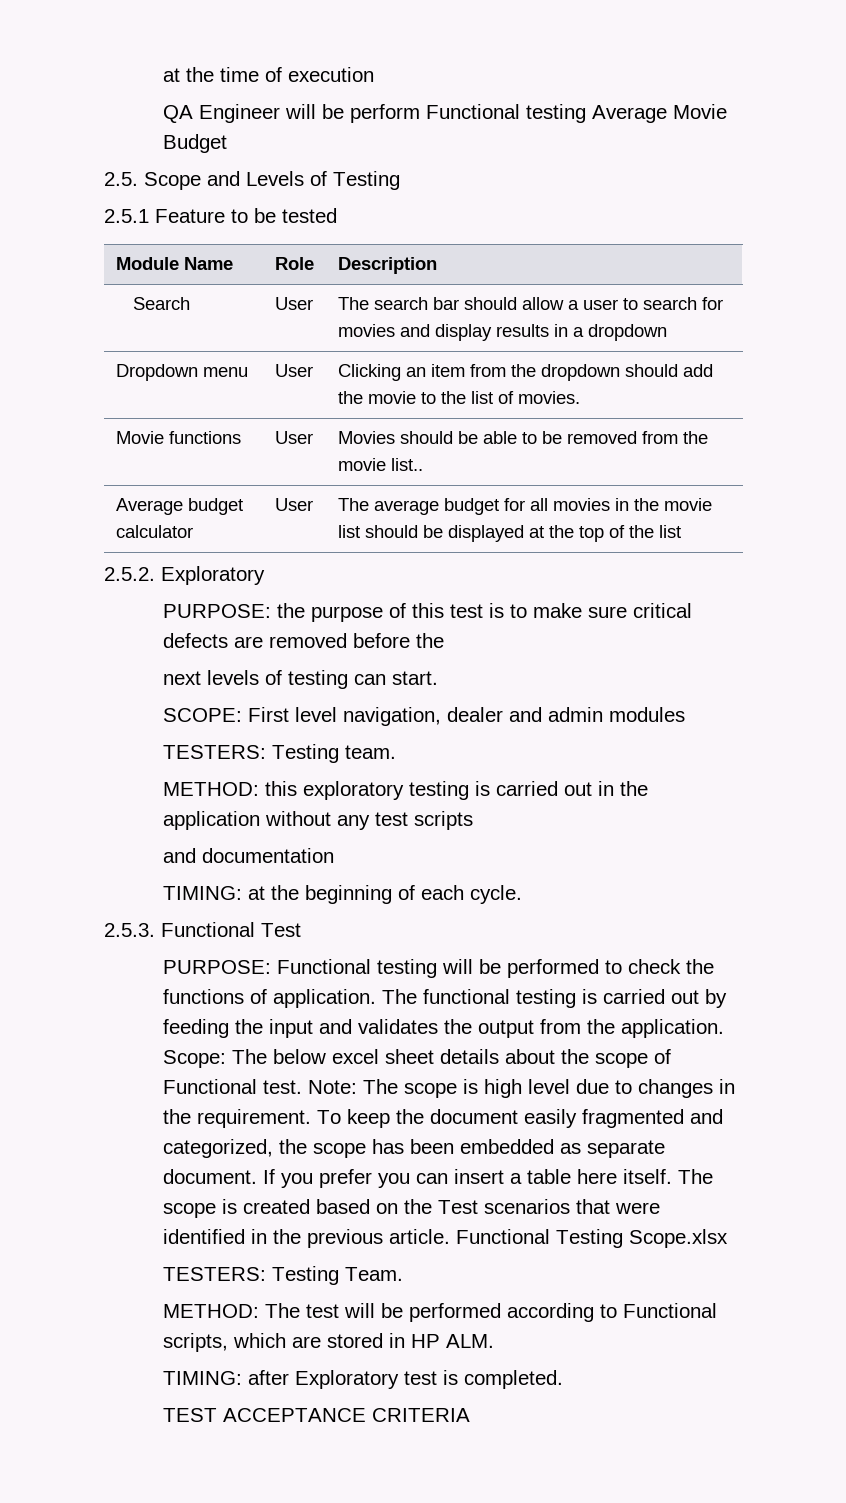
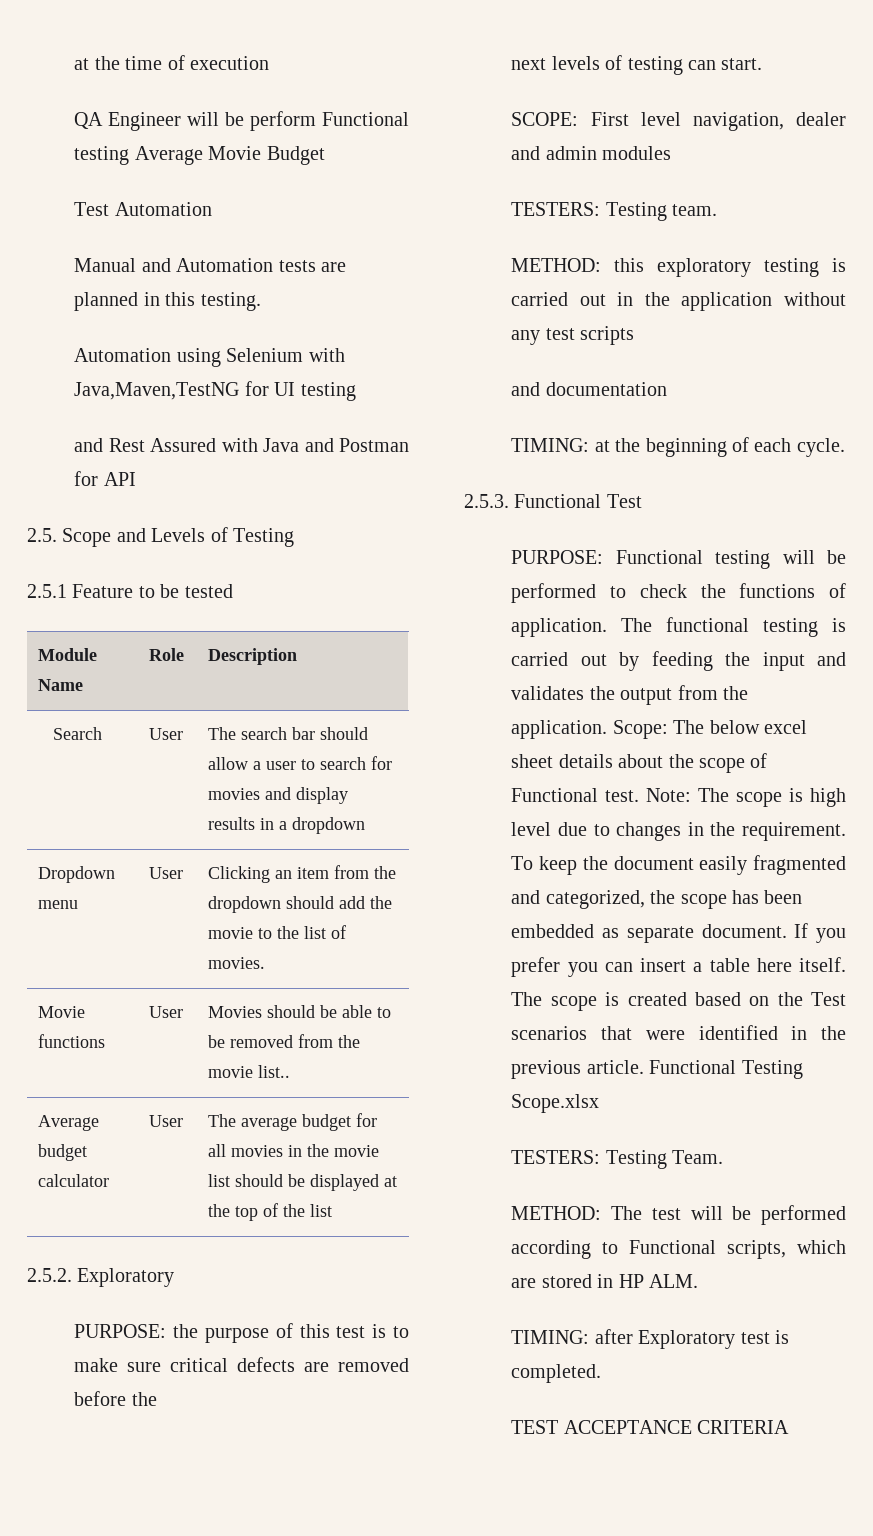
+ Test Automation
+ Manual and Automation tests are planned in this testing.
+ Automation using Selenium with Java,Maven,TestNG for UI testing
+ and Rest Assured with Java and Postman for API

